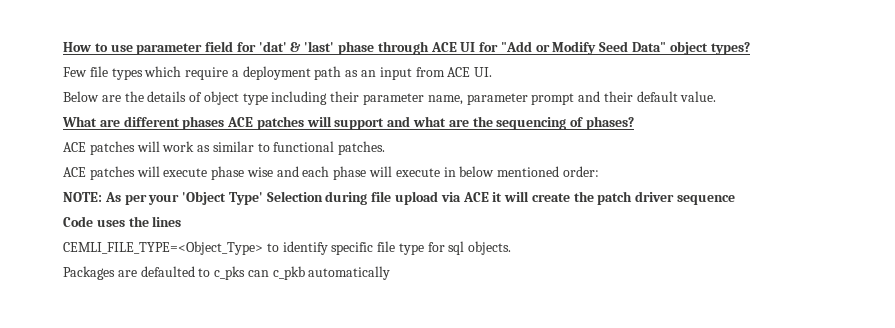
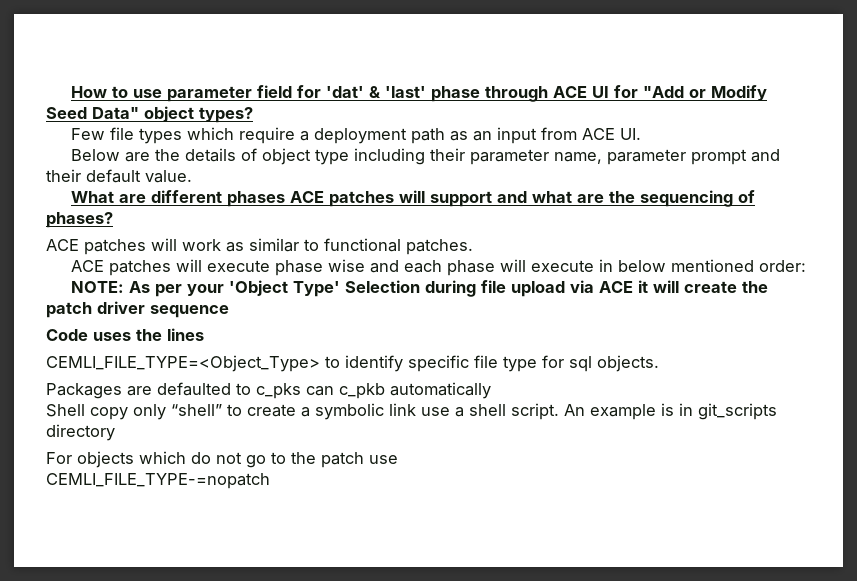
+ Shell copy only “shell” to create a symbolic link use a shell script. An example is in git_scripts directory
+ For objects which do not go to the patch use
+ CEMLI_FILE_TYPE-=nopatch

